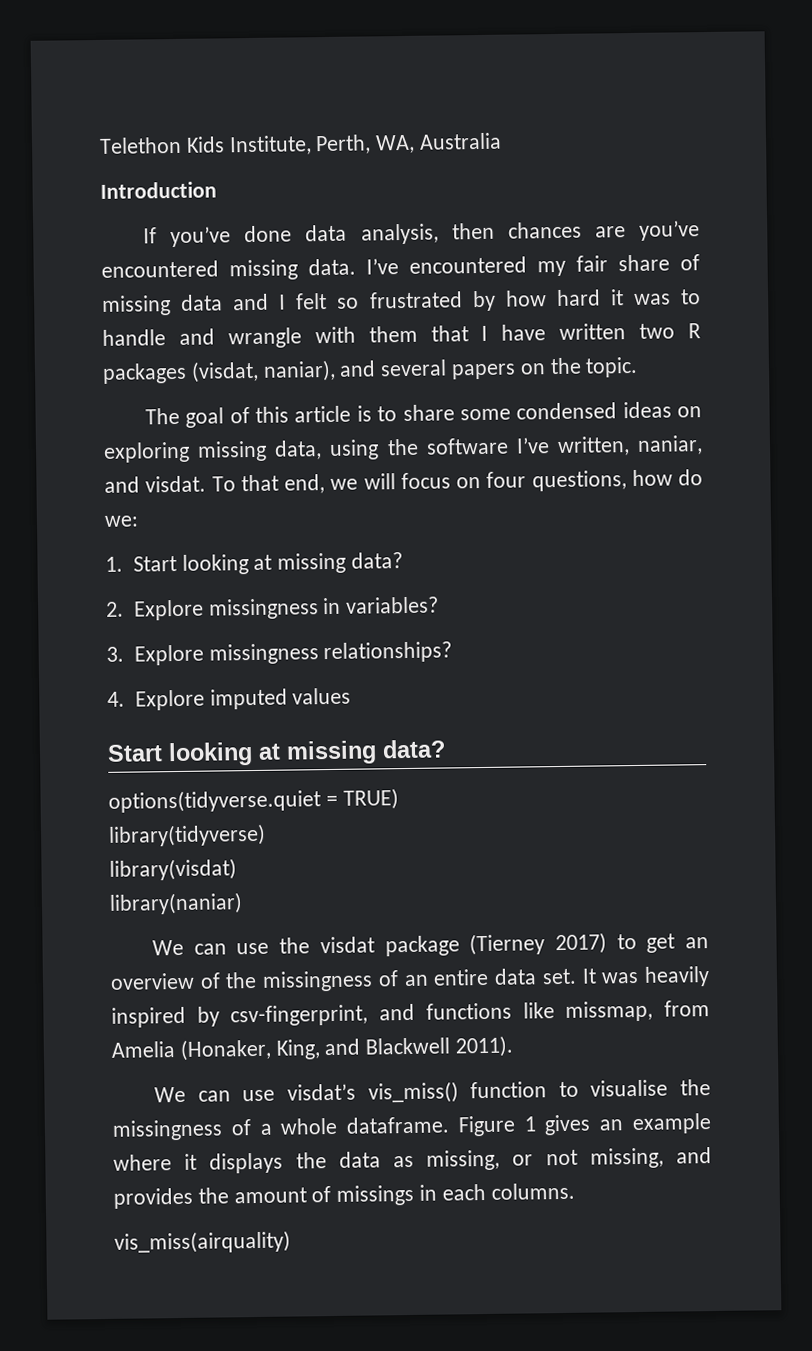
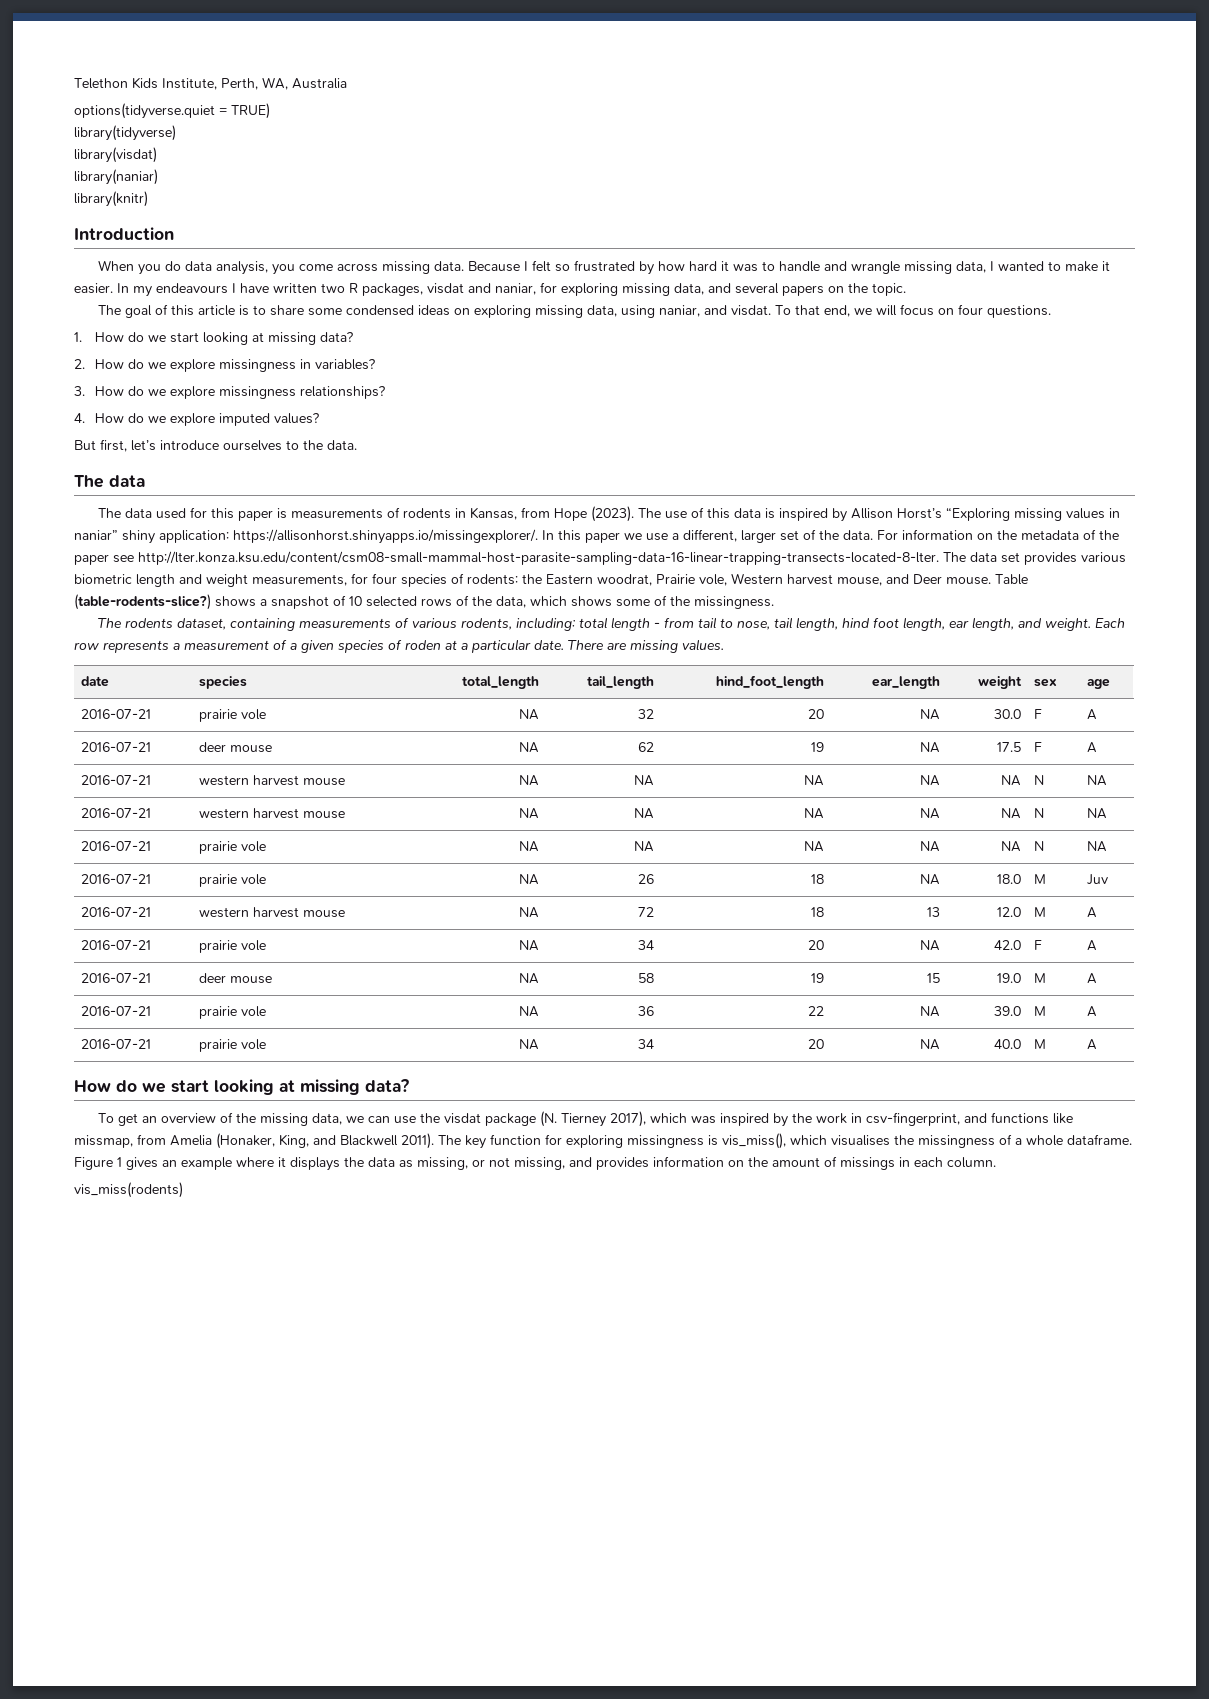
+ options(tidyverse.quiet = TRUE)
+ library(tidyverse)
+ library(visdat)
+ library(naniar)
+ library(knitr)
  Introduction
- If you’ve done data analysis, then chances are you’ve encountered missing data. I’ve encountered my fair share of missing data and I felt so frustrated by how hard it was to handle and wrangle with them that I have written two R packages (visdat, naniar), and several papers on the topic.
+ When you do data analysis, you come across missing data. Because I felt so frustrated by how hard it was to handle and wrangle missing data, I wanted to make it easier. In my endeavours I have written two R packages, visdat and naniar, for exploring missing data, and several papers on the topic.
- The goal of this article is to share some condensed ideas on exploring missing data, using the software I’ve written, naniar, and visdat.
+ The goal of this article is to share some condensed ideas on exploring missing data, using naniar, and visdat.
- To that end, we will focus on four questions, how do we:
- 1. Start looking at missing data?
+ To that end, we will focus on four questions.
+ 1. How do we start looking at missing data?
- 2. Explore missingness in variables?
+ 2. How do we explore missingness in variables?
- 3. Explore missingness relationships?
+ 3. How do we explore missingness relationships?
- 4. Explore imputed values
- Start looking at missing data?
- options(tidyverse.quiet = TRUE)
- library(tidyverse)
- library(visdat)
- library(naniar)
- We can use the visdat package (Tierney 2017) to get an overview of the missingness of an entire data set. It was heavily inspired by csv-fingerprint, and functions like missmap, from Amelia (Honaker, King, and Blackwell 2011).
- We can use visdat’s vis_miss() function to visualise the missingness of a whole dataframe.
+ 4. How do we explore imputed values?
+ But first, let’s introduce ourselves to the data.
+ The data
+ The data used for this paper is measurements of rodents in Kansas, from Hope (2023). The use of this data is inspired by Allison Horst’s “Exploring missing values in naniar” shiny application: https://allisonhorst.shinyapps.io/missingexplorer/. In this paper we use a different, larger set of the data. For information on the metadata of the paper see http://lter.konza.ksu.edu/content/csm08-small-mammal-host-parasite-sampling-data-16-linear-trapping-transects-located-8-lter. The data set provides various biometric length and weight measurements, for four species of rodents: the Eastern woodrat, Prairie vole, Western harvest mouse, and Deer mouse. Table (table-rodents-slice?) shows a snapshot of 10 selected rows of the data, which shows some of the missingness.
+ The rodents dataset, containing measurements of various rodents, including: total length - from tail to nose, tail length, hind foot length, ear length, and weight. Each row represents a measurement of a given species of roden at a particular date. There are missing values.
+ date | species | total_length | tail_length | hind_foot_length | ear_length | weight | sex | age
+ 2016-07-21 | prairie vole | NA | 32 | 20 | NA | 30.0 | F | A
+ 2016-07-21 | deer mouse | NA | 62 | 19 | NA | 17.5 | F | A
+ 2016-07-21 | western harvest mouse | NA | NA | NA | NA | NA | N | NA
+ 2016-07-21 | western harvest mouse | NA | NA | NA | NA | NA | N | NA
+ 2016-07-21 | prairie vole | NA | NA | NA | NA | NA | N | NA
+ 2016-07-21 | prairie vole | NA | 26 | 18 | NA | 18.0 | M | Juv
+ 2016-07-21 | western harvest mouse | NA | 72 | 18 | 13 | 12.0 | M | A
+ 2016-07-21 | prairie vole | NA | 34 | 20 | NA | 42.0 | F | A
+ 2016-07-21 | deer mouse | NA | 58 | 19 | 15 | 19.0 | M | A
+ 2016-07-21 | prairie vole | NA | 36 | 22 | NA | 39.0 | M | A
+ 2016-07-21 | prairie vole | NA | 34 | 20 | NA | 40.0 | M | A
+ How do we start looking at missing data?
+ To get an overview of the missing data, we can use the visdat package (N. Tierney 2017), which was inspired by the work in csv-fingerprint, and functions like missmap, from Amelia (Honaker, King, and Blackwell 2011). The key function for exploring missingness is vis_miss(), which visualises the missingness of a whole dataframe.
- Figure 1 gives an example where it displays the data as missing, or not missing, and provides the amount of missings in each columns.
- vis_miss(airquality)
+ Figure 1 gives an example where it displays the data as missing, or not missing, and provides information on the amount of missings in each column.
+ vis_miss(rodents)

